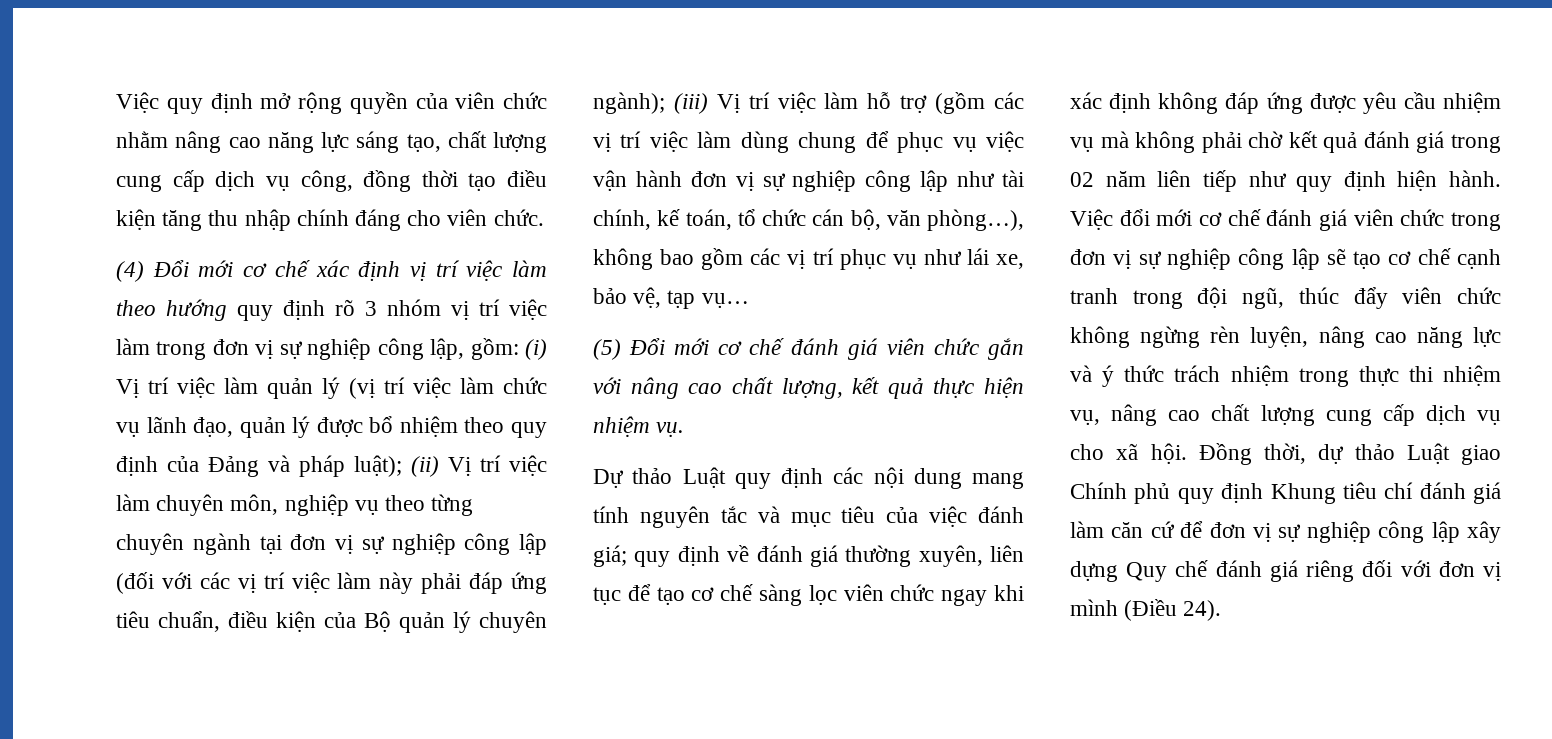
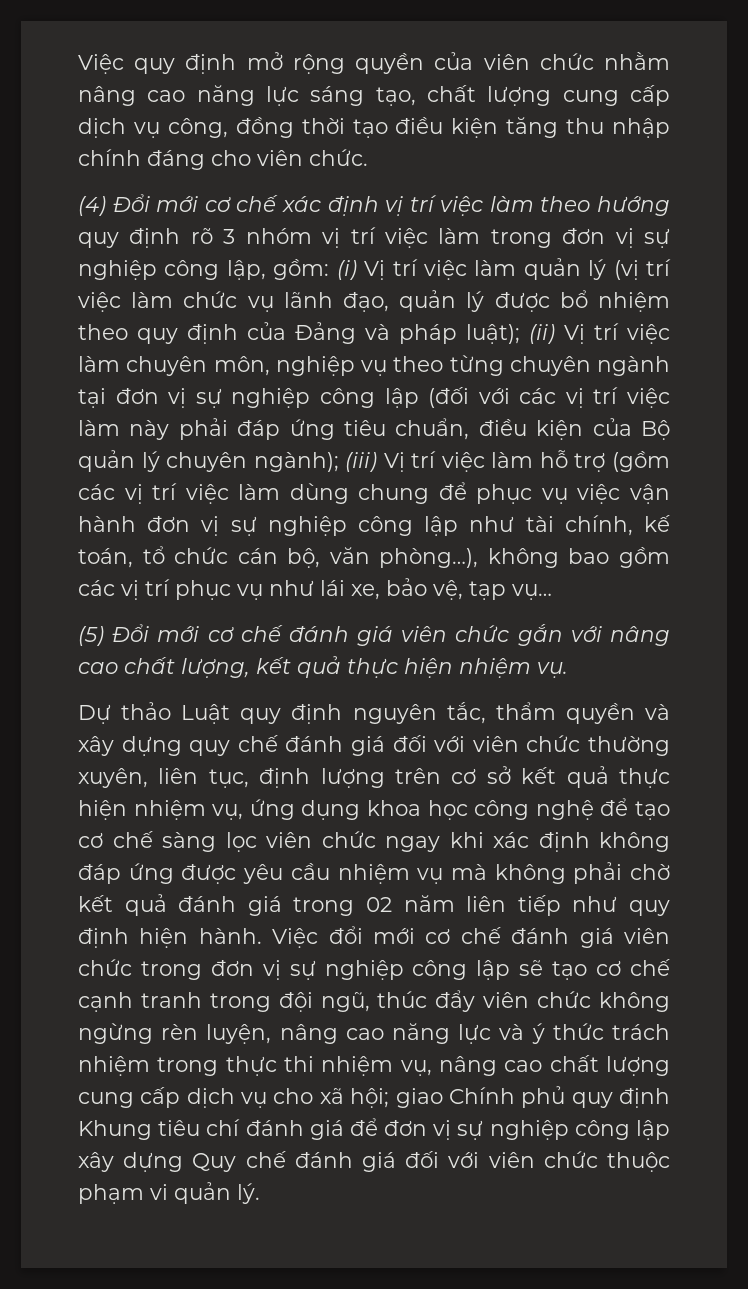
- Dự thảo Luật quy định các nội dung mang tính nguyên tắc và mục tiêu của việc đánh giá; quy định về đánh giá thường xuyên, liên tục để tạo cơ chế sàng lọc viên chức ngay khi xác định không đáp ứng được yêu cầu nhiệm vụ mà không phải chờ kết quả đánh giá trong 02 năm liên tiếp như quy định hiện hành.
+ Dự thảo Luật quy định nguyên tắc, thẩm quyền và xây dựng quy chế đánh giá đối với viên chức thường xuyên, liên tục, định lượng trên cơ sở kết quả thực hiện nhiệm vụ, ứng dụng khoa học công nghệ để tạo cơ chế sàng lọc viên chức ngay khi xác định không đáp ứng được yêu cầu nhiệm vụ mà không phải chờ kết quả đánh giá trong 02 năm liên tiếp như quy định hiện hành.
- Việc đổi mới cơ chế đánh giá viên chức trong đơn vị sự nghiệp công lập sẽ tạo cơ chế cạnh tranh trong đội ngũ, thúc đẩy viên chức không ngừng rèn luyện, nâng cao năng lực và ý thức trách nhiệm trong thực thi nhiệm vụ, nâng cao chất lượng cung cấp dịch vụ cho xã hội. Đồng thời, dự thảo Luật giao Chính phủ quy định Khung tiêu chí đánh giá làm căn cứ để đơn vị sự nghiệp công lập xây dựng Quy chế đánh giá riêng đối với đơn vị mình (Điều 24).
+ Việc đổi mới cơ chế đánh giá viên chức trong đơn vị sự nghiệp công lập sẽ tạo cơ chế cạnh tranh trong đội ngũ, thúc đẩy viên chức không ngừng rèn luyện, nâng cao năng lực và ý thức trách nhiệm trong thực thi nhiệm vụ, nâng cao chất lượng cung cấp dịch vụ cho xã hội; giao Chính phủ quy định Khung tiêu chí đánh giá để đơn vị sự nghiệp công lập xây dựng Quy chế đánh giá đối với viên chức thuộc phạm vi quản lý.

